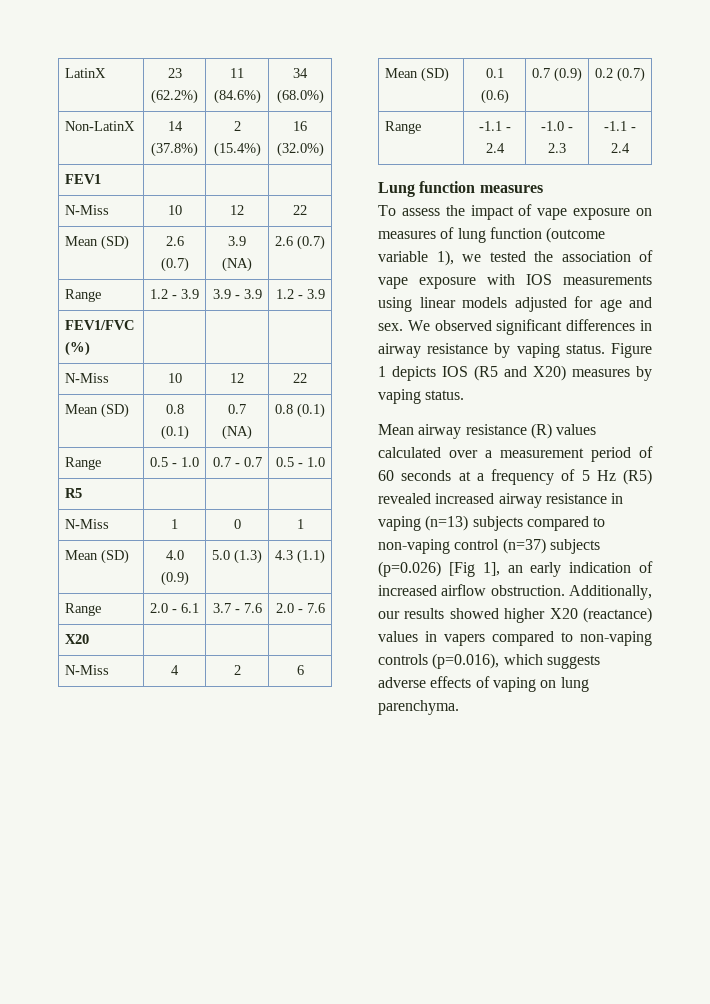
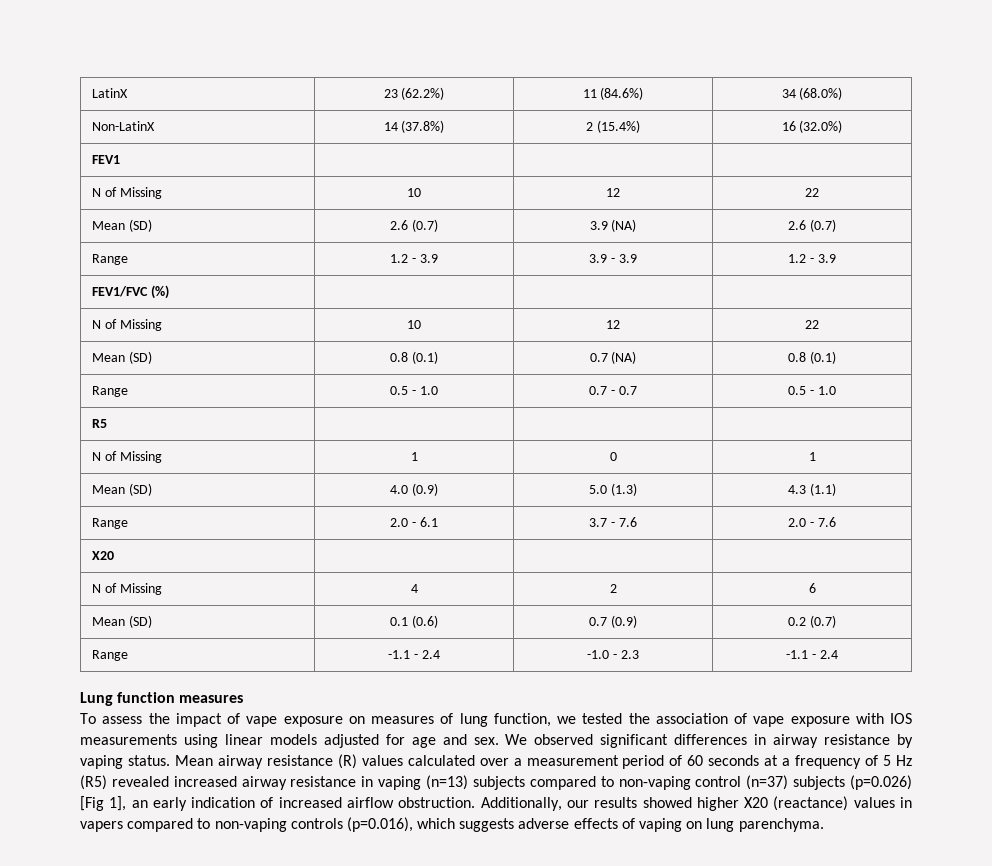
  FEV1 | | |
- N-Miss | 10 | 12 | 22
+ N of Missing | 10 | 12 | 22
  FEV1/FVC (%) | | |
- N-Miss | 10 | 12 | 22
+ N of Missing | 10 | 12 | 22
- N-Miss | 1 | 0 | 1
+ N of Missing | 1 | 0 | 1
- N-Miss | 4 | 2 | 6
+ N of Missing | 4 | 2 | 6
- To assess the impact of vape exposure on measures of lung function (outcome variable 1), we tested the association of vape exposure with IOS measurements using linear models adjusted for age and sex.
+ To assess the impact of vape exposure on measures of lung function, we tested the association of vape exposure with IOS measurements using linear models adjusted for age and sex.
- We observed significant differences in airway resistance by vaping status. Figure 1 depicts IOS (R5 and X20) measures by vaping status.
- Mean airway resistance (R) values calculated over a measurement period of 60 seconds at a frequency of 5 Hz (R5) revealed increased airway resistance in vaping (n=13) subjects compared to non-vaping control (n=37) subjects (p=0.026) [Fig 1], an early indication of increased airflow obstruction.
+ We observed significant differences in airway resistance by vaping status. Mean airway resistance (R) values calculated over a measurement period of 60 seconds at a frequency of 5 Hz (R5) revealed increased airway resistance in vaping (n=13) subjects compared to non-vaping control (n=37) subjects (p=0.026) [Fig 1], an early indication of increased airflow obstruction.

